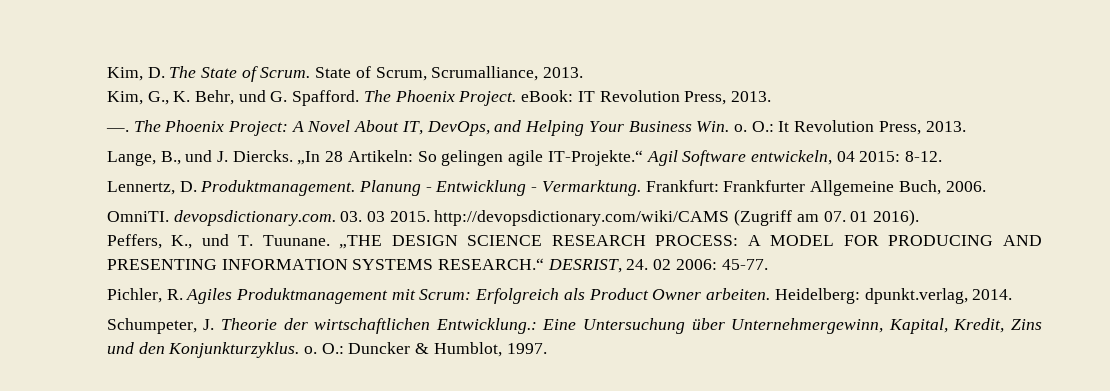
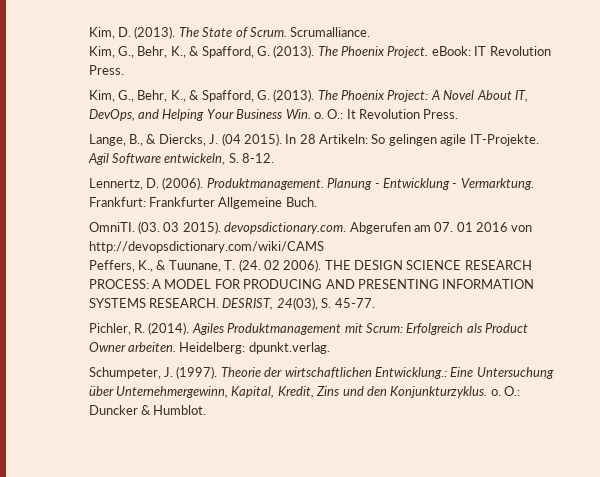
- Kim, D. The State of Scrum.
+ Kim, D. (2013). The State of Scrum.
- State of Scrum, Scrumalliance, 2013.
- Kim, G., K. Behr, und G. Spafford.
+ Scrumalliance.
+ Kim, G., Behr, K., & Spafford, G. (2013).
- The Phoenix Project. eBook: IT Revolution Press, 2013.
- —.
+ The Phoenix Project. eBook: IT Revolution Press.
+ Kim, G., Behr, K., & Spafford, G. (2013).
- O.: It Revolution Press, 2013.
+ O.: It Revolution Press.
- Lange, B., und J. Diercks. „In 28 Artikeln: So gelingen agile IT-Projekte.“ Agil Software entwickeln, 04 2015: 8-12.
+ Lange, B., & Diercks, J. (04 2015). In 28 Artikeln: So gelingen agile IT-Projekte. Agil Software entwickeln, S. 8-12.
- Lennertz, D. Produktmanagement.
+ Lennertz, D. (2006). Produktmanagement.
- Frankfurt: Frankfurter Allgemeine Buch, 2006.
+ Frankfurt: Frankfurter Allgemeine Buch.
- OmniTI. devopsdictionary.com. 03. 03 2015. http://devopsdictionary.com/wiki/CAMS (Zugriff am 07. 01 2016).
- Peffers, K., und T. Tuunane. „THE DESIGN SCIENCE RESEARCH PROCESS: A MODEL FOR PRODUCING AND PRESENTING INFORMATION SYSTEMS RESEARCH.“ DESRIST, 24. 02 2006: 45-77.
+ OmniTI. (03. 03 2015). devopsdictionary.com. Abgerufen am 07. 01 2016 von http://devopsdictionary.com/wiki/CAMS
+ Peffers, K., & Tuunane, T. (24. 02 2006). THE DESIGN SCIENCE RESEARCH PROCESS: A MODEL FOR PRODUCING AND PRESENTING INFORMATION SYSTEMS RESEARCH. DESRIST, 24(03), S. 45-77.
- Pichler, R. Agiles Produktmanagement mit Scrum: Erfolgreich als Product Owner arbeiten.
+ Pichler, R. (2014). Agiles Produktmanagement mit Scrum: Erfolgreich als Product Owner arbeiten.
- Heidelberg: dpunkt.verlag, 2014.
+ Heidelberg: dpunkt.verlag.
- Schumpeter, J. Theorie der wirtschaftlichen Entwicklung.: Eine Untersuchung über Unternehmergewinn, Kapital, Kredit, Zins und den Konjunkturzyklus. o.
+ Schumpeter, J. (1997). Theorie der wirtschaftlichen Entwicklung.: Eine Untersuchung über Unternehmergewinn, Kapital, Kredit, Zins und den Konjunkturzyklus. o.
- O.: Duncker & Humblot, 1997.
+ O.: Duncker & Humblot.

